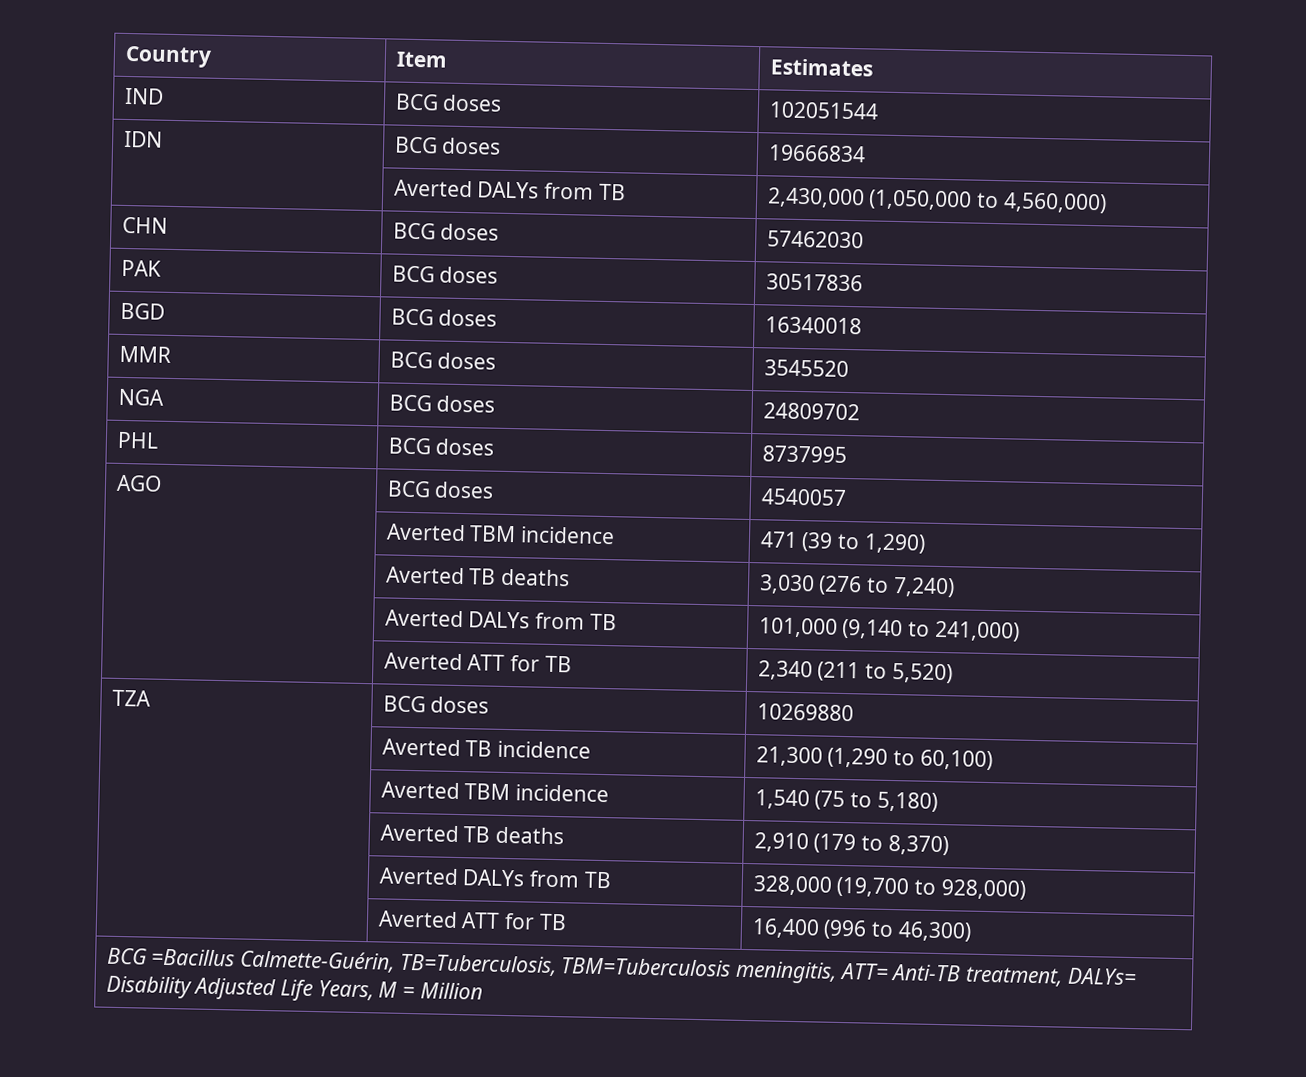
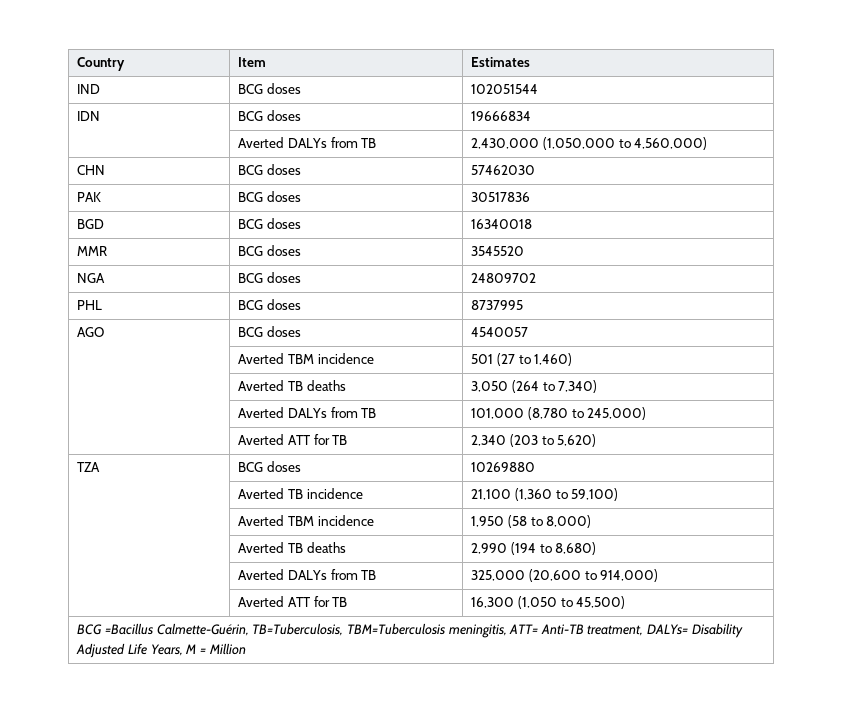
- | Averted TBM incidence | 471 (39 to 1,290)
- | Averted TB deaths | 3,030 (276 to 7,240)
+ | Averted TBM incidence | 501 (27 to 1,460)
+ | Averted TB deaths | 3,050 (264 to 7,340)
- | Averted DALYs from TB | 101,000 (9,140 to 241,000)
+ | Averted DALYs from TB | 101,000 (8,780 to 245,000)
- | Averted ATT for TB | 2,340 (211 to 5,520)
+ | Averted ATT for TB | 2,340 (203 to 5,620)
- | Averted TB incidence | 21,300 (1,290 to 60,100)
- | Averted TBM incidence | 1,540 (75 to 5,180)
- | Averted TB deaths | 2,910 (179 to 8,370)
- | Averted DALYs from TB | 328,000 (19,700 to 928,000)
- | Averted ATT for TB | 16,400 (996 to 46,300)
+ | Averted TB incidence | 21,100 (1,360 to 59,100)
+ | Averted TBM incidence | 1,950 (58 to 8,000)
+ | Averted TB deaths | 2,990 (194 to 8,680)
+ | Averted DALYs from TB | 325,000 (20,600 to 914,000)
+ | Averted ATT for TB | 16,300 (1,050 to 45,500)

